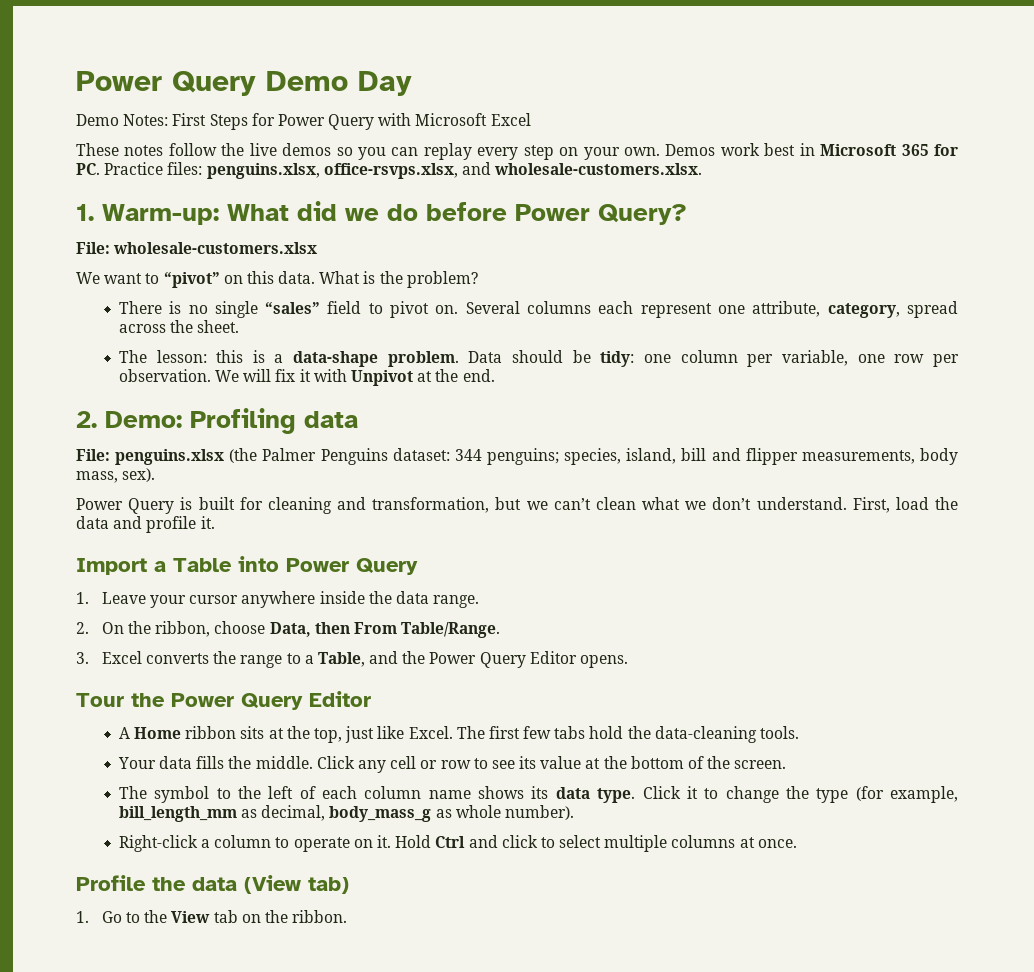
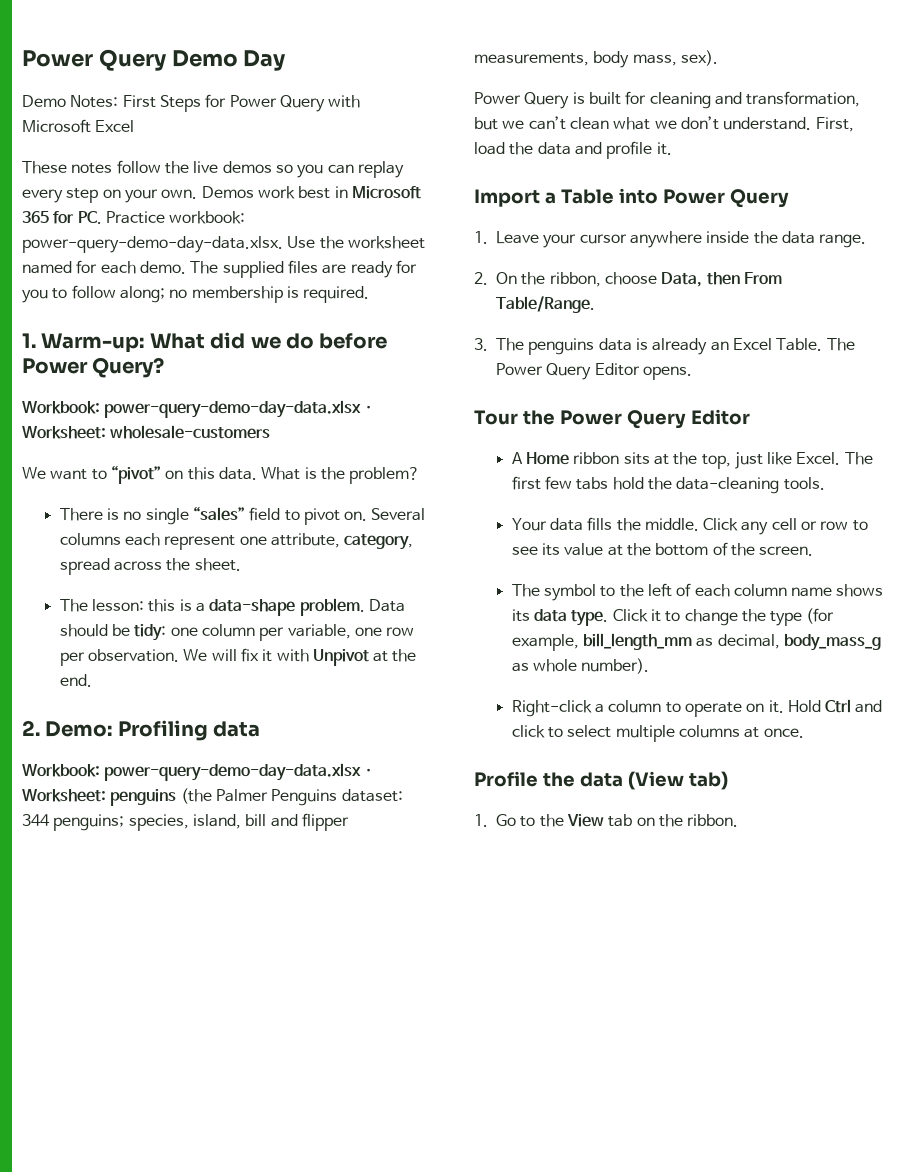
- Demos work best in Microsoft 365 for PC. Practice files: penguins.xlsx, office-rsvps.xlsx, and wholesale-customers.xlsx.
+ Demos work best in Microsoft 365 for PC. Practice workbook: power-query-demo-day-data.xlsx. Use the worksheet named for each demo. The supplied files are ready for you to follow along; no membership is required.
- File: wholesale-customers.xlsx
+ Workbook: power-query-demo-day-data.xlsx · Worksheet: wholesale-customers
- File: penguins.xlsx (the Palmer Penguins dataset: 344 penguins; species, island, bill and flipper measurements, body mass, sex).
+ Workbook: power-query-demo-day-data.xlsx · Worksheet: penguins (the Palmer Penguins dataset: 344 penguins; species, island, bill and flipper measurements, body mass, sex).
- 3. Excel converts the range to a Table, and the Power Query Editor opens.
+ 3. The penguins data is already an Excel Table. The Power Query Editor opens.

